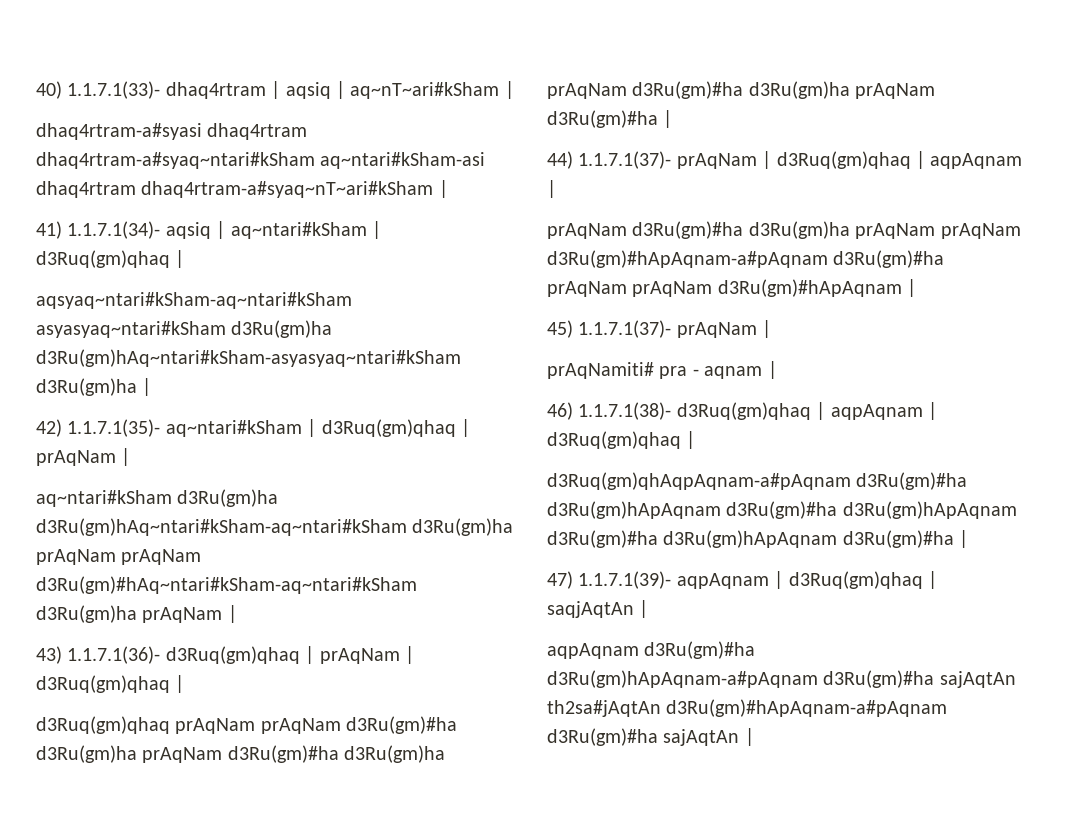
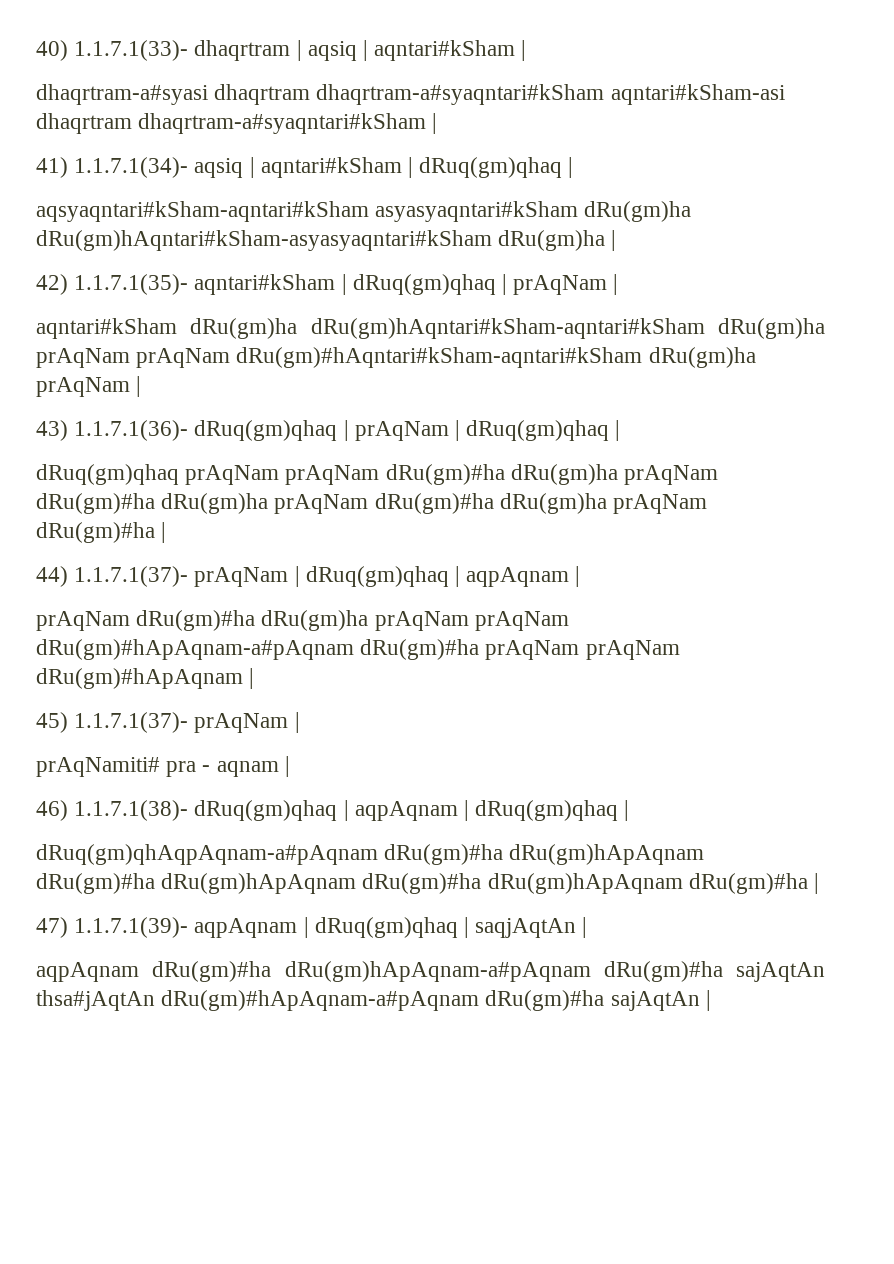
- 40) 1.1.7.1(33)- dhaq4rtram | aqsiq | aq~nT~ari#kSham |
- dhaq4rtram-a#syasi dhaq4rtram dhaq4rtram-a#syaq~ntari#kSham aq~ntari#kSham-asi dhaq4rtram dhaq4rtram-a#syaq~nT~ari#kSham |
+ 40) 1.1.7.1(33)- dhaqrtram | aqsiq | aqntari#kSham |
+ dhaqrtram-a#syasi dhaqrtram dhaqrtram-a#syaqntari#kSham aqntari#kSham-asi dhaqrtram dhaqrtram-a#syaqntari#kSham |
- 41) 1.1.7.1(34)- aqsiq | aq~ntari#kSham | d3Ruq(gm)qhaq |
- aqsyaq~ntari#kSham-aq~ntari#kSham asyasyaq~ntari#kSham d3Ru(gm)ha d3Ru(gm)hAq~ntari#kSham-asyasyaq~ntari#kSham d3Ru(gm)ha |
+ 41) 1.1.7.1(34)- aqsiq | aqntari#kSham | dRuq(gm)qhaq |
+ aqsyaqntari#kSham-aqntari#kSham asyasyaqntari#kSham dRu(gm)ha dRu(gm)hAqntari#kSham-asyasyaqntari#kSham dRu(gm)ha |
- 42) 1.1.7.1(35)- aq~ntari#kSham | d3Ruq(gm)qhaq | prAqNam |
+ 42) 1.1.7.1(35)- aqntari#kSham | dRuq(gm)qhaq | prAqNam |
- aq~ntari#kSham d3Ru(gm)ha d3Ru(gm)hAq~ntari#kSham-aq~ntari#kSham d3Ru(gm)ha prAqNam prAqNam d3Ru(gm)#hAq~ntari#kSham-aq~ntari#kSham d3Ru(gm)ha prAqNam |
+ aqntari#kSham dRu(gm)ha dRu(gm)hAqntari#kSham-aqntari#kSham dRu(gm)ha prAqNam prAqNam dRu(gm)#hAqntari#kSham-aqntari#kSham dRu(gm)ha prAqNam |
- 43) 1.1.7.1(36)- d3Ruq(gm)qhaq | prAqNam | d3Ruq(gm)qhaq |
- d3Ruq(gm)qhaq prAqNam prAqNam d3Ru(gm)#ha d3Ru(gm)ha prAqNam d3Ru(gm)#ha d3Ru(gm)ha prAqNam d3Ru(gm)#ha d3Ru(gm)ha prAqNam d3Ru(gm)#ha |
+ 43) 1.1.7.1(36)- dRuq(gm)qhaq | prAqNam | dRuq(gm)qhaq |
+ dRuq(gm)qhaq prAqNam prAqNam dRu(gm)#ha dRu(gm)ha prAqNam dRu(gm)#ha dRu(gm)ha prAqNam dRu(gm)#ha dRu(gm)ha prAqNam dRu(gm)#ha |
- 44) 1.1.7.1(37)- prAqNam | d3Ruq(gm)qhaq | aqpAqnam |
+ 44) 1.1.7.1(37)- prAqNam | dRuq(gm)qhaq | aqpAqnam |
- prAqNam d3Ru(gm)#ha d3Ru(gm)ha prAqNam prAqNam d3Ru(gm)#hApAqnam-a#pAqnam d3Ru(gm)#ha prAqNam prAqNam d3Ru(gm)#hApAqnam |
+ prAqNam dRu(gm)#ha dRu(gm)ha prAqNam prAqNam dRu(gm)#hApAqnam-a#pAqnam dRu(gm)#ha prAqNam prAqNam dRu(gm)#hApAqnam |
- 46) 1.1.7.1(38)- d3Ruq(gm)qhaq | aqpAqnam | d3Ruq(gm)qhaq |
- d3Ruq(gm)qhAqpAqnam-a#pAqnam d3Ru(gm)#ha d3Ru(gm)hApAqnam d3Ru(gm)#ha d3Ru(gm)hApAqnam d3Ru(gm)#ha d3Ru(gm)hApAqnam d3Ru(gm)#ha |
+ 46) 1.1.7.1(38)- dRuq(gm)qhaq | aqpAqnam | dRuq(gm)qhaq |
+ dRuq(gm)qhAqpAqnam-a#pAqnam dRu(gm)#ha dRu(gm)hApAqnam dRu(gm)#ha dRu(gm)hApAqnam dRu(gm)#ha dRu(gm)hApAqnam dRu(gm)#ha |
- 47) 1.1.7.1(39)- aqpAqnam | d3Ruq(gm)qhaq | saqjAqtAn |
+ 47) 1.1.7.1(39)- aqpAqnam | dRuq(gm)qhaq | saqjAqtAn |
- aqpAqnam d3Ru(gm)#ha d3Ru(gm)hApAqnam-a#pAqnam d3Ru(gm)#ha sajAqtAn th2sa#jAqtAn d3Ru(gm)#hApAqnam-a#pAqnam d3Ru(gm)#ha sajAqtAn |
+ aqpAqnam dRu(gm)#ha dRu(gm)hApAqnam-a#pAqnam dRu(gm)#ha sajAqtAn thsa#jAqtAn dRu(gm)#hApAqnam-a#pAqnam dRu(gm)#ha sajAqtAn |

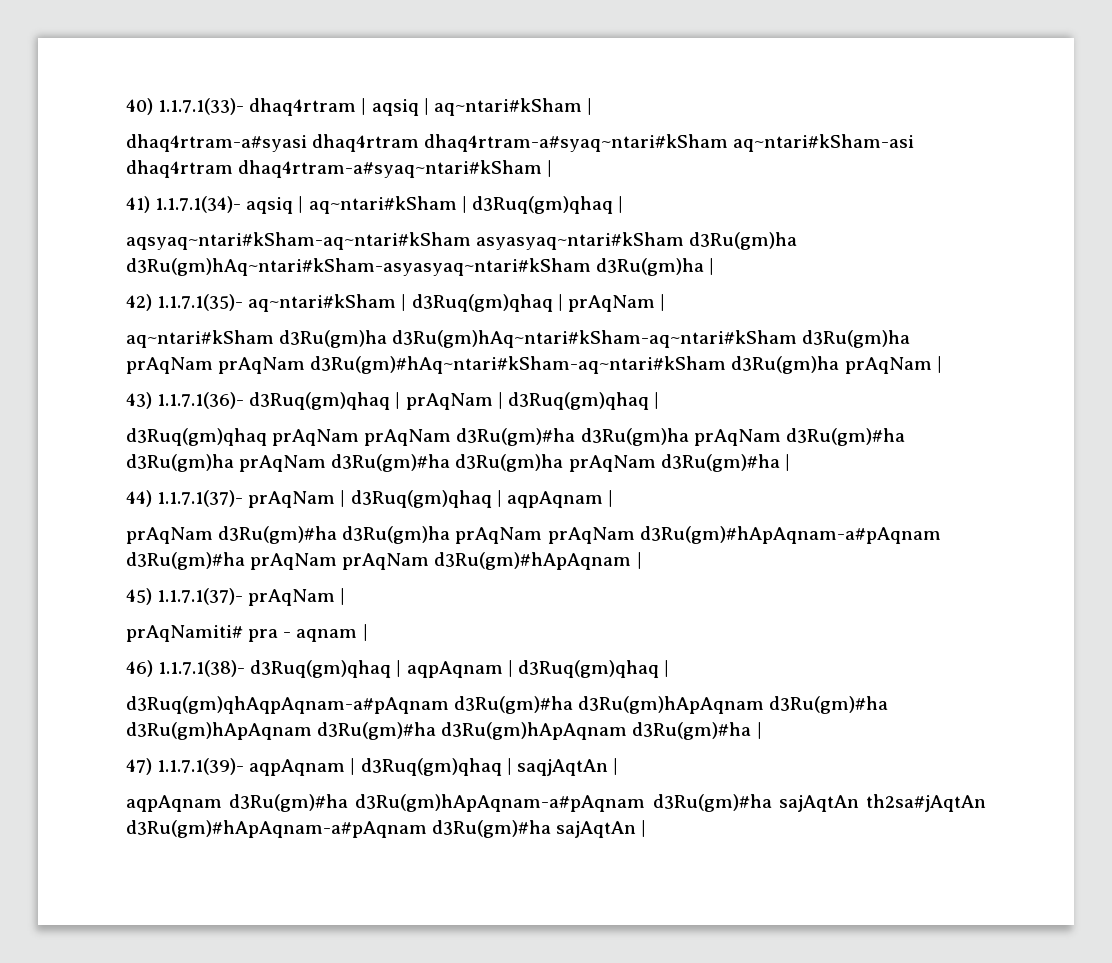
- 40) 1.1.7.1(33)- dhaqrtram | aqsiq | aqntari#kSham |
- dhaqrtram-a#syasi dhaqrtram dhaqrtram-a#syaqntari#kSham aqntari#kSham-asi dhaqrtram dhaqrtram-a#syaqntari#kSham |
+ 40) 1.1.7.1(33)- dhaq4rtram | aqsiq | aq~ntari#kSham |
+ dhaq4rtram-a#syasi dhaq4rtram dhaq4rtram-a#syaq~ntari#kSham aq~ntari#kSham-asi dhaq4rtram dhaq4rtram-a#syaq~ntari#kSham |
- 41) 1.1.7.1(34)- aqsiq | aqntari#kSham | dRuq(gm)qhaq |
- aqsyaqntari#kSham-aqntari#kSham asyasyaqntari#kSham dRu(gm)ha dRu(gm)hAqntari#kSham-asyasyaqntari#kSham dRu(gm)ha |
+ 41) 1.1.7.1(34)- aqsiq | aq~ntari#kSham | d3Ruq(gm)qhaq |
+ aqsyaq~ntari#kSham-aq~ntari#kSham asyasyaq~ntari#kSham d3Ru(gm)ha d3Ru(gm)hAq~ntari#kSham-asyasyaq~ntari#kSham d3Ru(gm)ha |
- 42) 1.1.7.1(35)- aqntari#kSham | dRuq(gm)qhaq | prAqNam |
+ 42) 1.1.7.1(35)- aq~ntari#kSham | d3Ruq(gm)qhaq | prAqNam |
- aqntari#kSham dRu(gm)ha dRu(gm)hAqntari#kSham-aqntari#kSham dRu(gm)ha prAqNam prAqNam dRu(gm)#hAqntari#kSham-aqntari#kSham dRu(gm)ha prAqNam |
+ aq~ntari#kSham d3Ru(gm)ha d3Ru(gm)hAq~ntari#kSham-aq~ntari#kSham d3Ru(gm)ha prAqNam prAqNam d3Ru(gm)#hAq~ntari#kSham-aq~ntari#kSham d3Ru(gm)ha prAqNam |
- 43) 1.1.7.1(36)- dRuq(gm)qhaq | prAqNam | dRuq(gm)qhaq |
- dRuq(gm)qhaq prAqNam prAqNam dRu(gm)#ha dRu(gm)ha prAqNam dRu(gm)#ha dRu(gm)ha prAqNam dRu(gm)#ha dRu(gm)ha prAqNam dRu(gm)#ha |
+ 43) 1.1.7.1(36)- d3Ruq(gm)qhaq | prAqNam | d3Ruq(gm)qhaq |
+ d3Ruq(gm)qhaq prAqNam prAqNam d3Ru(gm)#ha d3Ru(gm)ha prAqNam d3Ru(gm)#ha d3Ru(gm)ha prAqNam d3Ru(gm)#ha d3Ru(gm)ha prAqNam d3Ru(gm)#ha |
- 44) 1.1.7.1(37)- prAqNam | dRuq(gm)qhaq | aqpAqnam |
+ 44) 1.1.7.1(37)- prAqNam | d3Ruq(gm)qhaq | aqpAqnam |
- prAqNam dRu(gm)#ha dRu(gm)ha prAqNam prAqNam dRu(gm)#hApAqnam-a#pAqnam dRu(gm)#ha prAqNam prAqNam dRu(gm)#hApAqnam |
+ prAqNam d3Ru(gm)#ha d3Ru(gm)ha prAqNam prAqNam d3Ru(gm)#hApAqnam-a#pAqnam d3Ru(gm)#ha prAqNam prAqNam d3Ru(gm)#hApAqnam |
- 46) 1.1.7.1(38)- dRuq(gm)qhaq | aqpAqnam | dRuq(gm)qhaq |
- dRuq(gm)qhAqpAqnam-a#pAqnam dRu(gm)#ha dRu(gm)hApAqnam dRu(gm)#ha dRu(gm)hApAqnam dRu(gm)#ha dRu(gm)hApAqnam dRu(gm)#ha |
+ 46) 1.1.7.1(38)- d3Ruq(gm)qhaq | aqpAqnam | d3Ruq(gm)qhaq |
+ d3Ruq(gm)qhAqpAqnam-a#pAqnam d3Ru(gm)#ha d3Ru(gm)hApAqnam d3Ru(gm)#ha d3Ru(gm)hApAqnam d3Ru(gm)#ha d3Ru(gm)hApAqnam d3Ru(gm)#ha |
- 47) 1.1.7.1(39)- aqpAqnam | dRuq(gm)qhaq | saqjAqtAn |
+ 47) 1.1.7.1(39)- aqpAqnam | d3Ruq(gm)qhaq | saqjAqtAn |
- aqpAqnam dRu(gm)#ha dRu(gm)hApAqnam-a#pAqnam dRu(gm)#ha sajAqtAn thsa#jAqtAn dRu(gm)#hApAqnam-a#pAqnam dRu(gm)#ha sajAqtAn |
+ aqpAqnam d3Ru(gm)#ha d3Ru(gm)hApAqnam-a#pAqnam d3Ru(gm)#ha sajAqtAn th2sa#jAqtAn d3Ru(gm)#hApAqnam-a#pAqnam d3Ru(gm)#ha sajAqtAn |

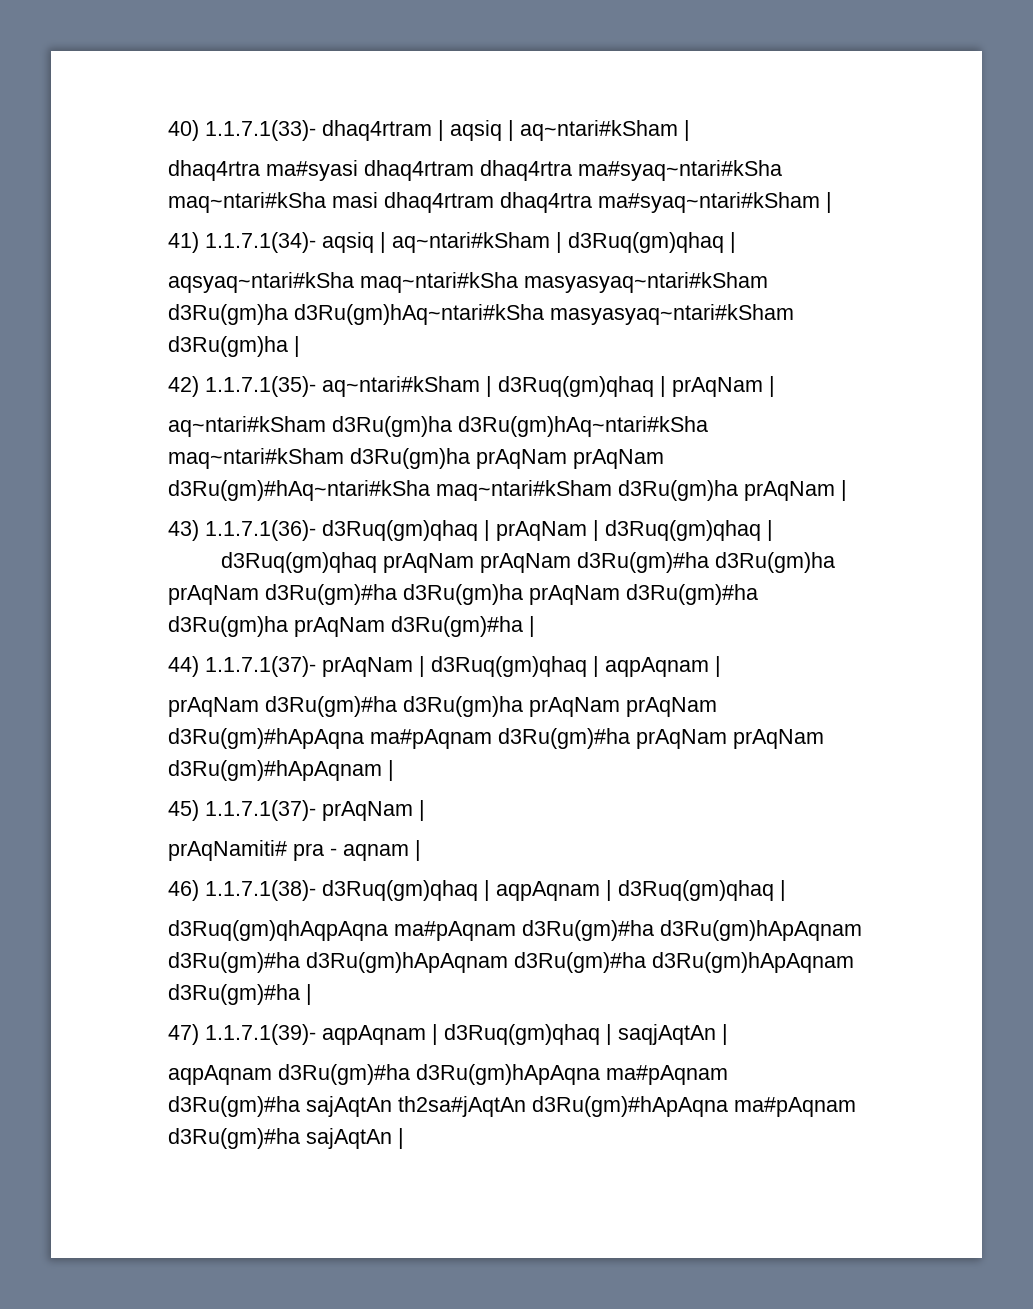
- dhaq4rtram-a#syasi dhaq4rtram dhaq4rtram-a#syaq~ntari#kSham aq~ntari#kSham-asi dhaq4rtram dhaq4rtram-a#syaq~ntari#kSham |
+ dhaq4rtra ma#syasi dhaq4rtram dhaq4rtra ma#syaq~ntari#kSha maq~ntari#kSha masi dhaq4rtram dhaq4rtra ma#syaq~ntari#kSham |
- aqsyaq~ntari#kSham-aq~ntari#kSham asyasyaq~ntari#kSham d3Ru(gm)ha d3Ru(gm)hAq~ntari#kSham-asyasyaq~ntari#kSham d3Ru(gm)ha |
+ aqsyaq~ntari#kSha maq~ntari#kSha masyasyaq~ntari#kSham d3Ru(gm)ha d3Ru(gm)hAq~ntari#kSha masyasyaq~ntari#kSham d3Ru(gm)ha |
- aq~ntari#kSham d3Ru(gm)ha d3Ru(gm)hAq~ntari#kSham-aq~ntari#kSham d3Ru(gm)ha prAqNam prAqNam d3Ru(gm)#hAq~ntari#kSham-aq~ntari#kSham d3Ru(gm)ha prAqNam |
+ aq~ntari#kSham d3Ru(gm)ha d3Ru(gm)hAq~ntari#kSha maq~ntari#kSham d3Ru(gm)ha prAqNam prAqNam d3Ru(gm)#hAq~ntari#kSha maq~ntari#kSham d3Ru(gm)ha prAqNam |
- prAqNam d3Ru(gm)#ha d3Ru(gm)ha prAqNam prAqNam d3Ru(gm)#hApAqnam-a#pAqnam d3Ru(gm)#ha prAqNam prAqNam d3Ru(gm)#hApAqnam |
+ prAqNam d3Ru(gm)#ha d3Ru(gm)ha prAqNam prAqNam d3Ru(gm)#hApAqna ma#pAqnam d3Ru(gm)#ha prAqNam prAqNam d3Ru(gm)#hApAqnam |
- d3Ruq(gm)qhAqpAqnam-a#pAqnam d3Ru(gm)#ha d3Ru(gm)hApAqnam d3Ru(gm)#ha d3Ru(gm)hApAqnam d3Ru(gm)#ha d3Ru(gm)hApAqnam d3Ru(gm)#ha |
+ d3Ruq(gm)qhAqpAqna ma#pAqnam d3Ru(gm)#ha d3Ru(gm)hApAqnam d3Ru(gm)#ha d3Ru(gm)hApAqnam d3Ru(gm)#ha d3Ru(gm)hApAqnam d3Ru(gm)#ha |
- aqpAqnam d3Ru(gm)#ha d3Ru(gm)hApAqnam-a#pAqnam d3Ru(gm)#ha sajAqtAn th2sa#jAqtAn d3Ru(gm)#hApAqnam-a#pAqnam d3Ru(gm)#ha sajAqtAn |
+ aqpAqnam d3Ru(gm)#ha d3Ru(gm)hApAqna ma#pAqnam d3Ru(gm)#ha sajAqtAn th2sa#jAqtAn d3Ru(gm)#hApAqna ma#pAqnam d3Ru(gm)#ha sajAqtAn |

